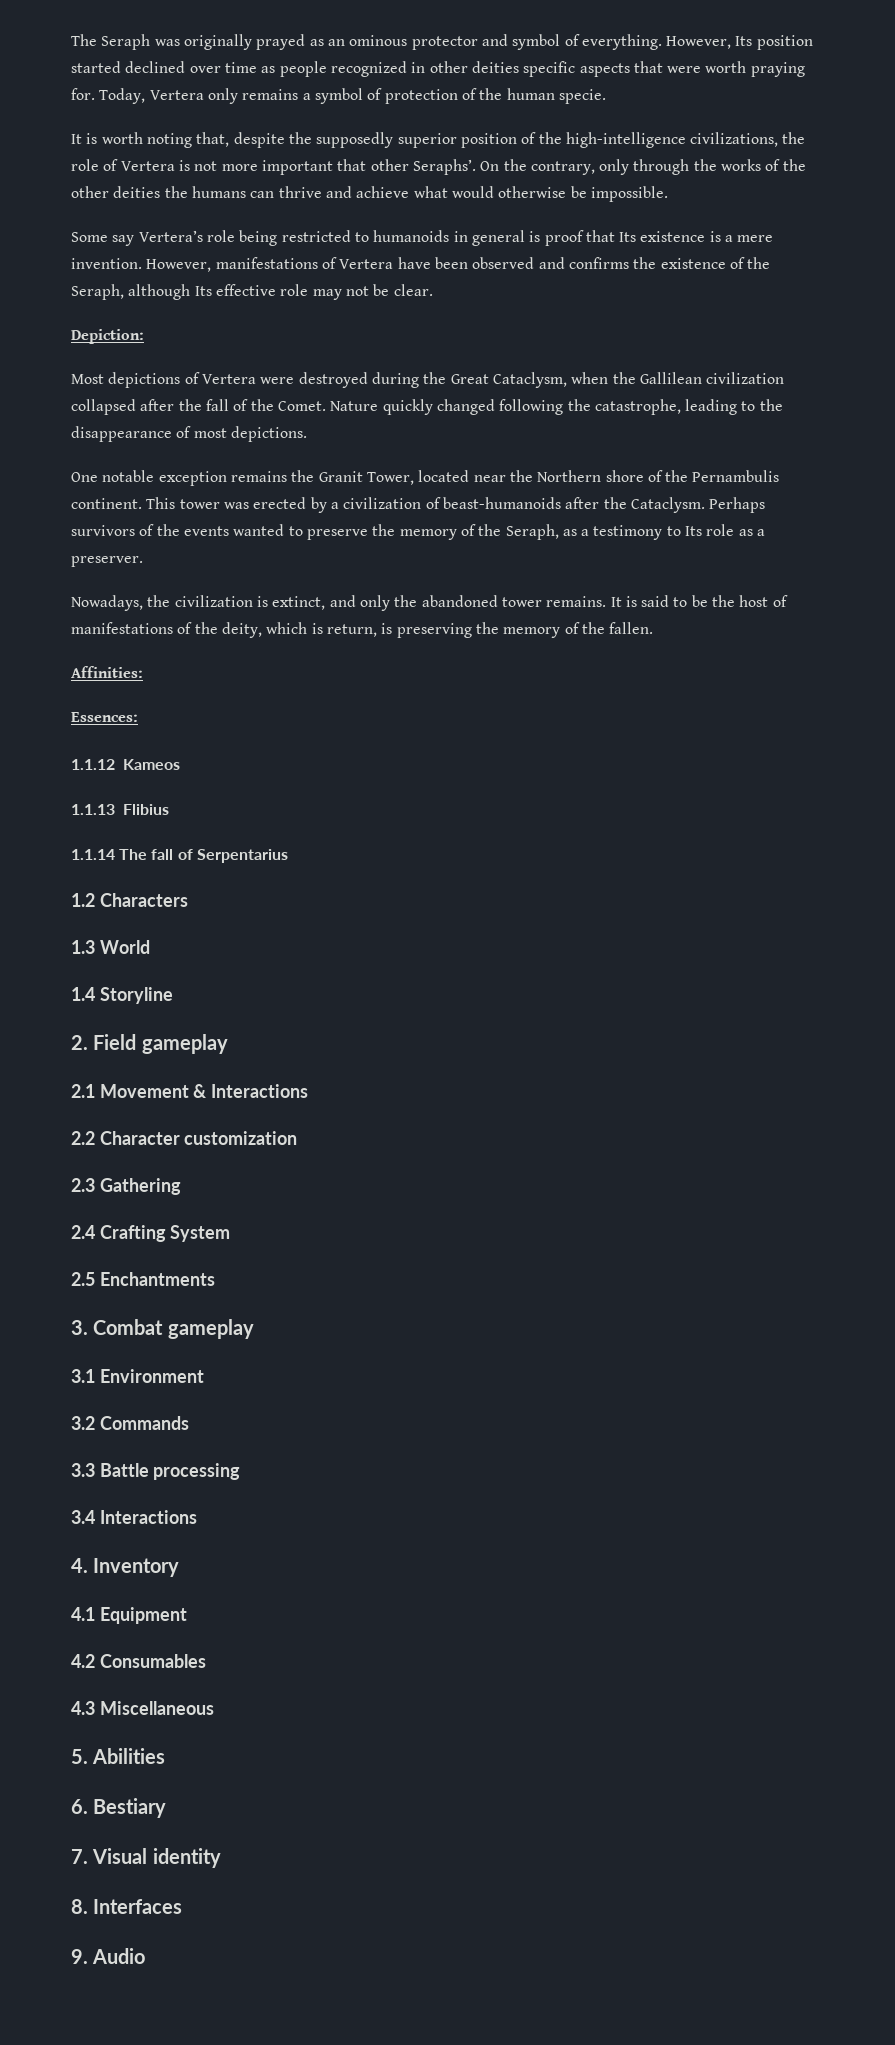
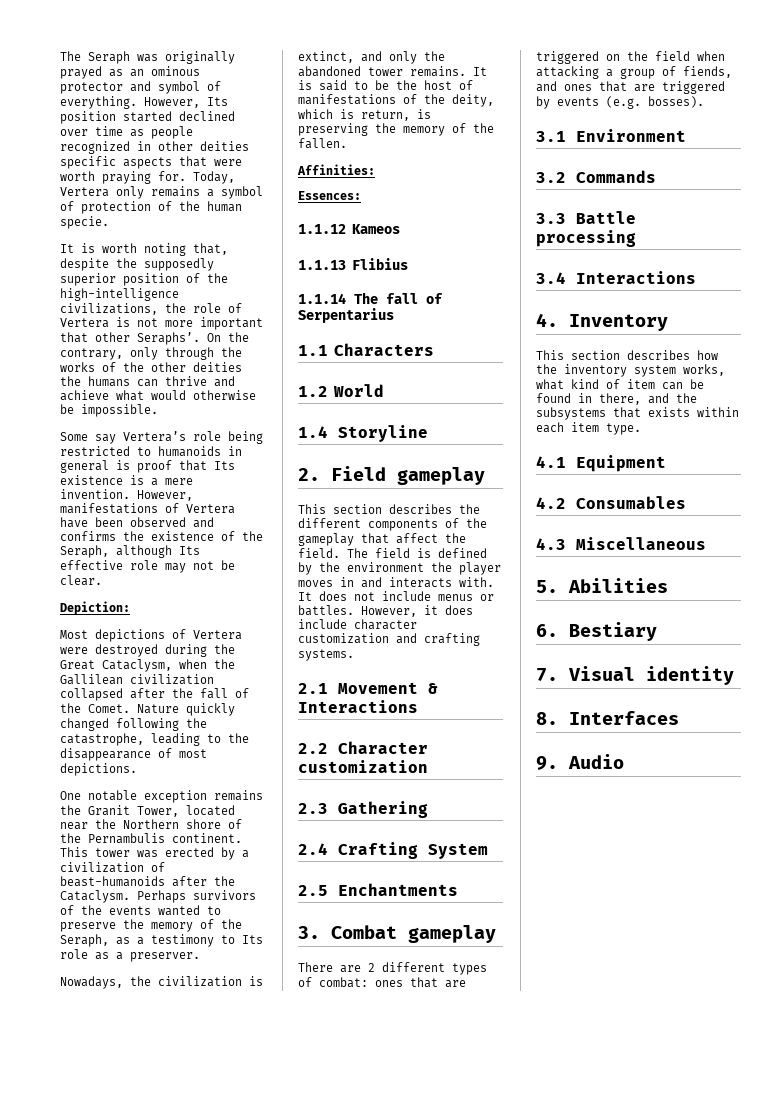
- 1.2 Characters
+ 1.1 Characters
- 1.3 World
+ 1.2 World
+ This section describes the different components of the gameplay that affect the field. The field is defined by the environment the player moves in and interacts with. It does not include menus or battles. However, it does include character customization and crafting systems.
+ There are 2 different types of combat: ones that are triggered on the field when attacking a group of fiends, and ones that are triggered by events (e.g. bosses).
+ This section describes how the inventory system works, what kind of item can be found in there, and the subsystems that exists within each item type.

